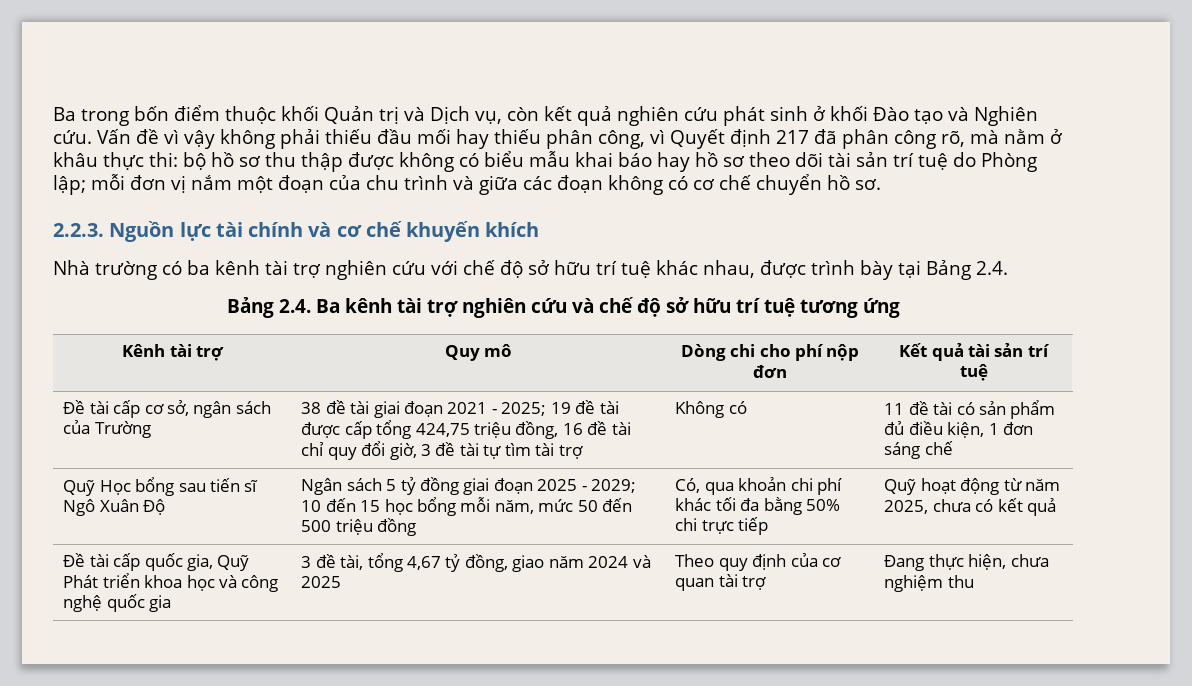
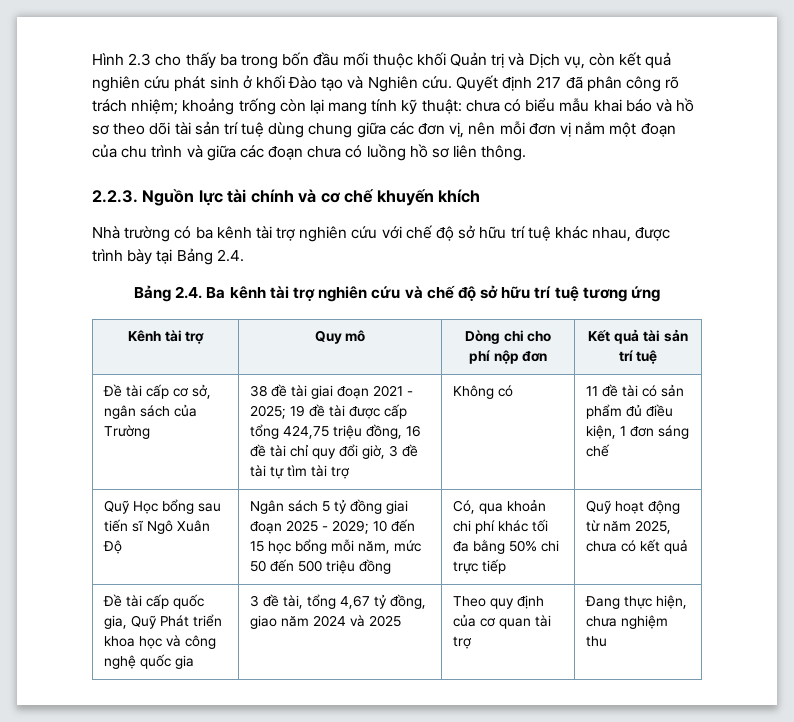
- Ba trong bốn điểm thuộc khối Quản trị và Dịch vụ, còn kết quả nghiên cứu phát sinh ở khối Đào tạo và Nghiên cứu.
+ Hình 2.3 cho thấy ba trong bốn đầu mối thuộc khối Quản trị và Dịch vụ, còn kết quả nghiên cứu phát sinh ở khối Đào tạo và Nghiên cứu.
- Vấn đề vì vậy không phải thiếu đầu mối hay thiếu phân công, vì Quyết định 217 đã phân công rõ, mà nằm ở khâu thực thi: bộ hồ sơ thu thập được không có biểu mẫu khai báo hay hồ sơ theo dõi tài sản trí tuệ do Phòng lập; mỗi đơn vị nắm một đoạn của chu trình và giữa các đoạn không có cơ chế chuyển hồ sơ.
+ Quyết định 217 đã phân công rõ trách nhiệm; khoảng trống còn lại mang tính kỹ thuật: chưa có biểu mẫu khai báo và hồ sơ theo dõi tài sản trí tuệ dùng chung giữa các đơn vị, nên mỗi đơn vị nắm một đoạn của chu trình và giữa các đoạn chưa có luồng hồ sơ liên thông.

